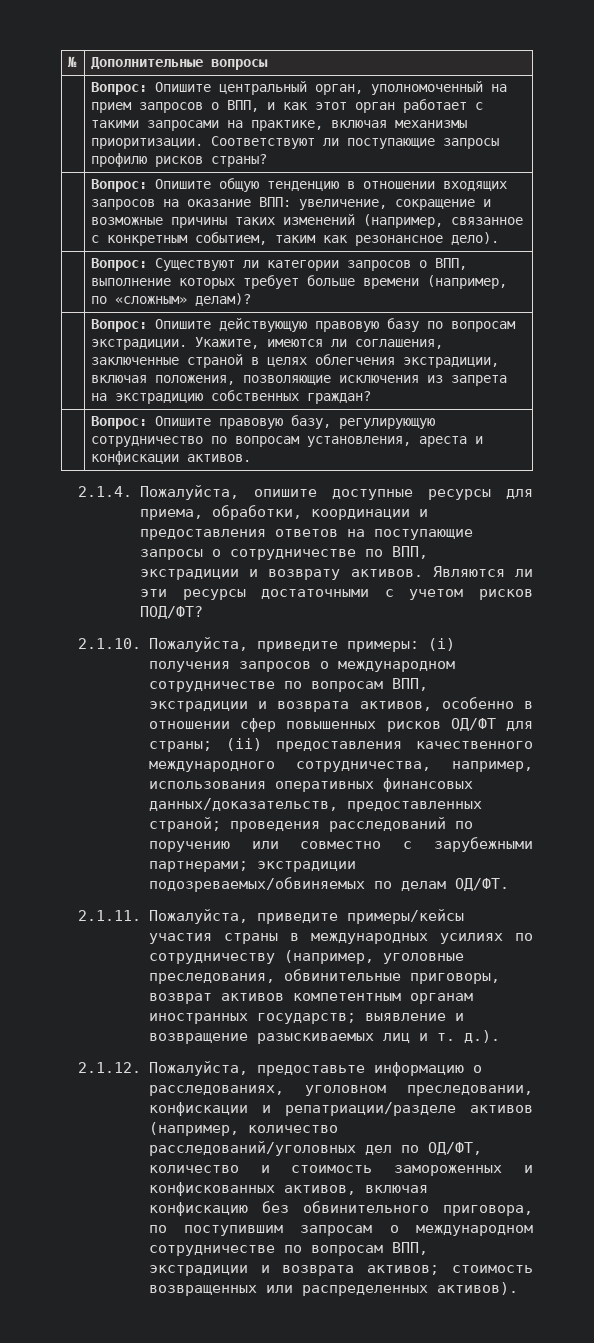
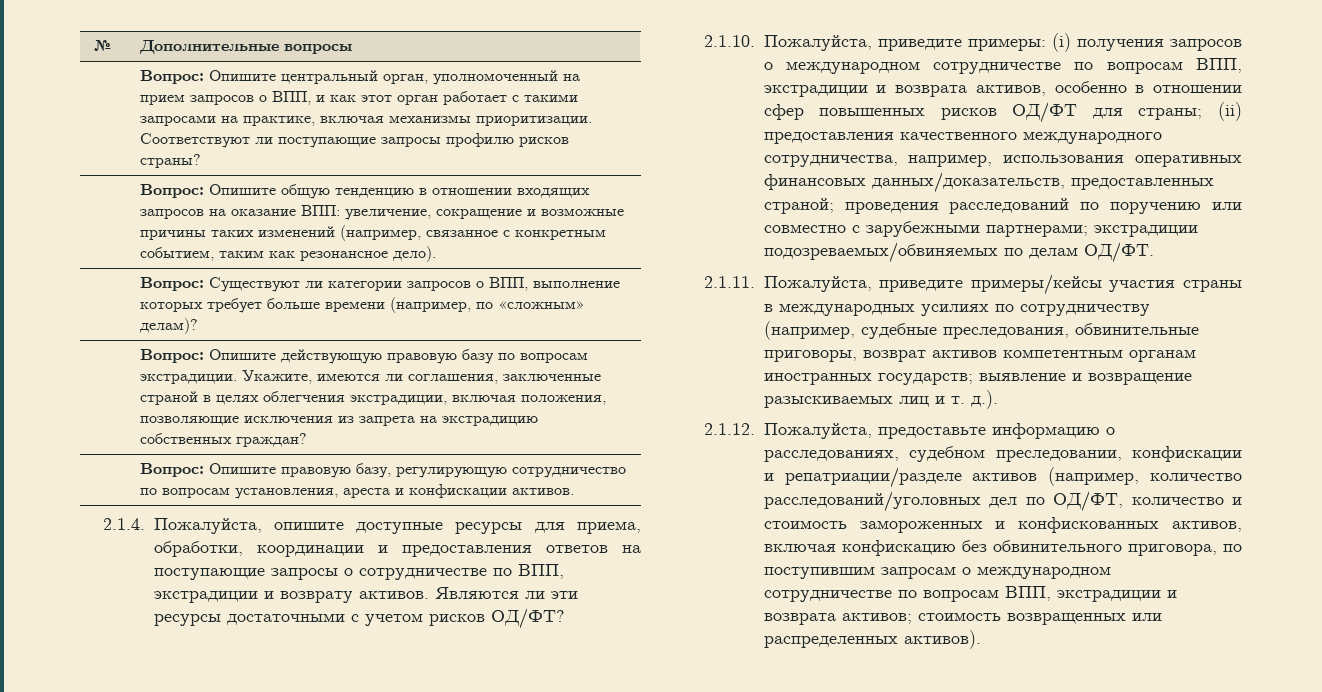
- Являются ли эти ресурсы достаточными с учетом рисков ПОД/ФТ?
+ Являются ли эти ресурсы достаточными с учетом рисков ОД/ФТ?
- 2.1.11. Пожалуйста, приведите примеры/кейсы участия страны в международных усилиях по сотрудничеству (например, уголовные преследования, обвинительные приговоры, возврат активов компетентным органам иностранных государств; выявление и возвращение разыскиваемых лиц и т. д.).
+ 2.1.11. Пожалуйста, приведите примеры/кейсы участия страны в международных усилиях по сотрудничеству (например, судебные преследования, обвинительные приговоры, возврат активов компетентным органам иностранных государств; выявление и возвращение разыскиваемых лиц и т. д.).
- 2.1.12. Пожалуйста, предоставьте информацию о расследованиях, уголовном преследовании, конфискации и репатриации/разделе активов (например, количество расследований/уголовных дел по ОД/ФТ, количество и стоимость замороженных и конфискованных активов, включая конфискацию без обвинительного приговора, по поступившим запросам о международном сотрудничестве по вопросам ВПП, экстрадиции и возврата активов; стоимость возвращенных или распределенных активов).
+ 2.1.12. Пожалуйста, предоставьте информацию о расследованиях, судебном преследовании, конфискации и репатриации/разделе активов (например, количество расследований/уголовных дел по ОД/ФТ, количество и стоимость замороженных и конфискованных активов, включая конфискацию без обвинительного приговора, по поступившим запросам о международном сотрудничестве по вопросам ВПП, экстрадиции и возврата активов; стоимость возвращенных или распределенных активов).

